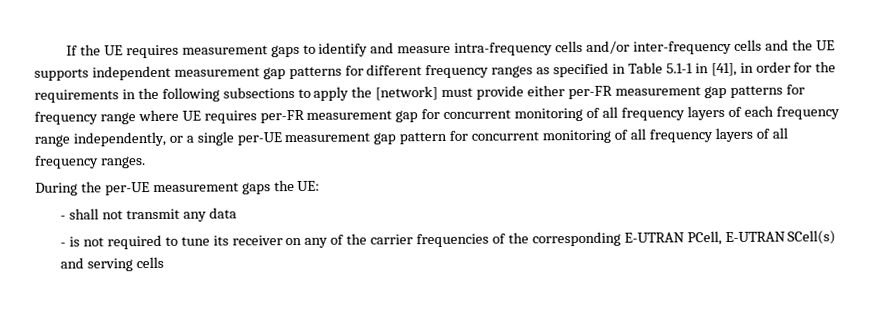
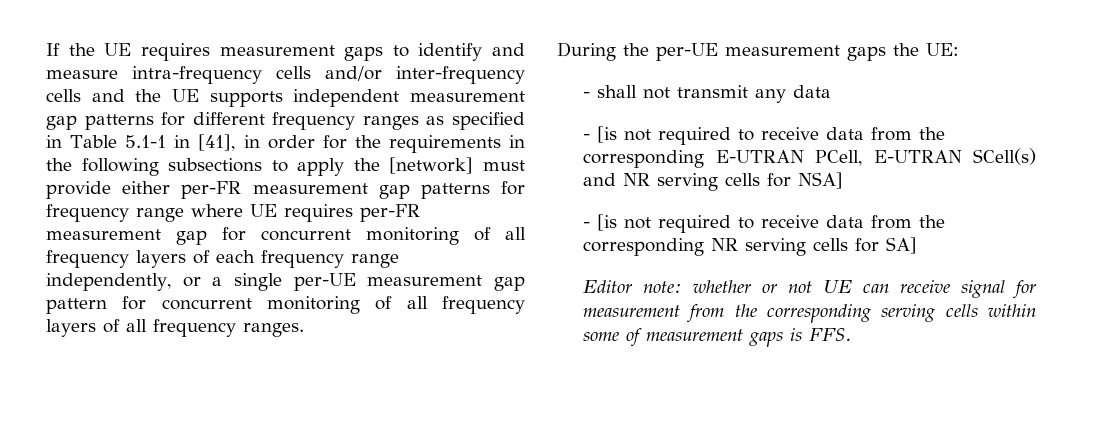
- - is not required to tune its receiver on any of the carrier frequencies of the corresponding E-UTRAN PCell, E-UTRAN SCell(s) and serving cells
+ - [is not required to receive data from the corresponding E-UTRAN PCell, E-UTRAN SCell(s) and NR serving cells for NSA]
+ - [is not required to receive data from the corresponding NR serving cells for SA]
+ Editor note: whether or not UE can receive signal for measurement from the corresponding serving cells within some of measurement gaps is FFS.

